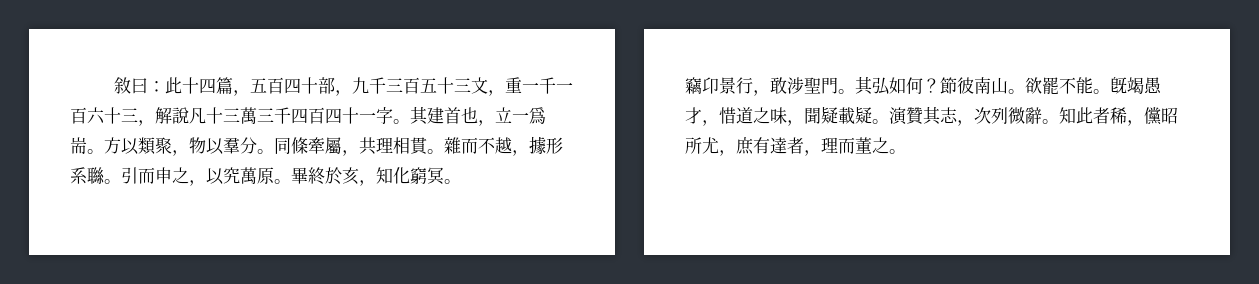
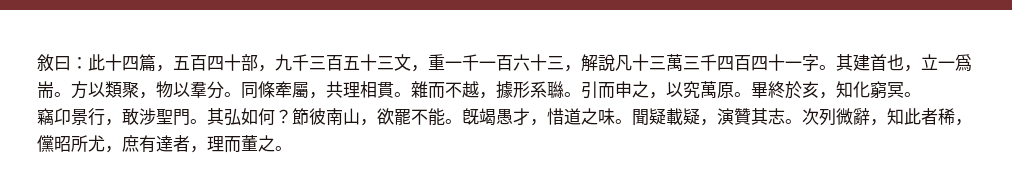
- 節彼南山。欲罷不能。
+ 節彼南山，欲罷不能。
- 旣竭愚才，惜道之味，聞疑載疑。演贊其志，次列微辭。知此者稀，儻昭所尤，庶有達者，理而董之。
+ 旣竭愚才，惜道之味。聞疑載疑，演贊其志。次列微辭，知此者稀，儻昭所尤，庶有達者，理而董之。

